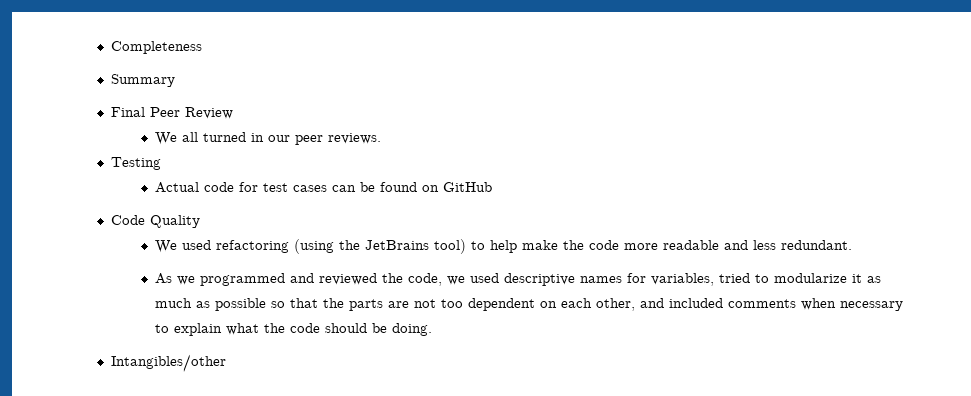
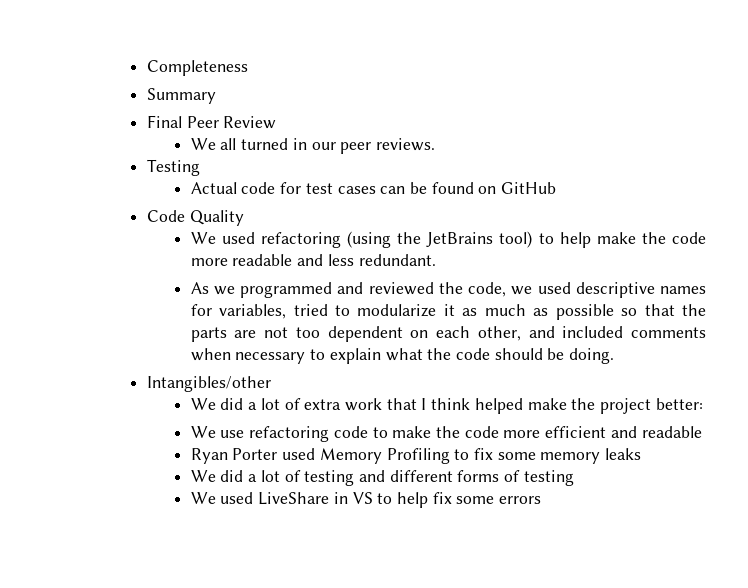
+ We did a lot of extra work that I think helped make the project better:
+ We use refactoring code to make the code more efficient and readable
+ Ryan Porter used Memory Profiling to fix some memory leaks
+ We did a lot of testing and different forms of testing
+ We used LiveShare in VS to help fix some errors

